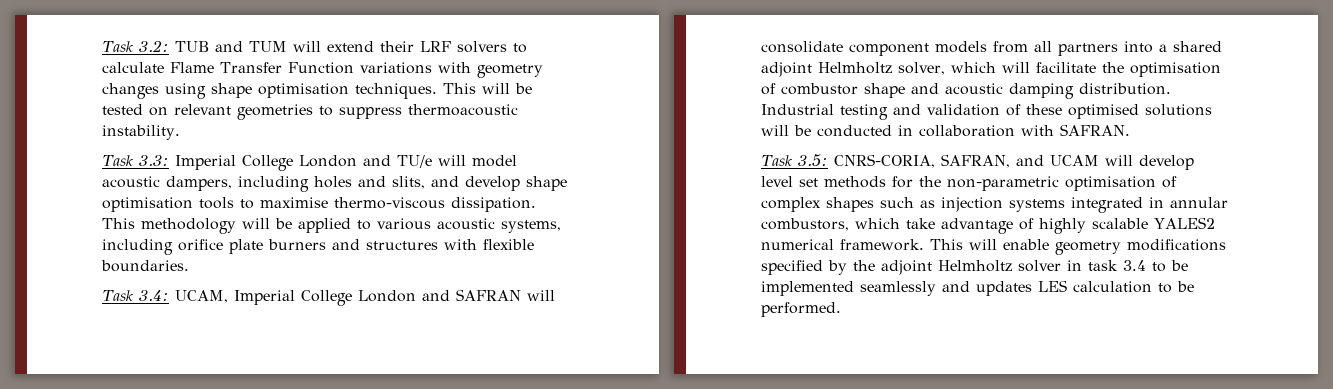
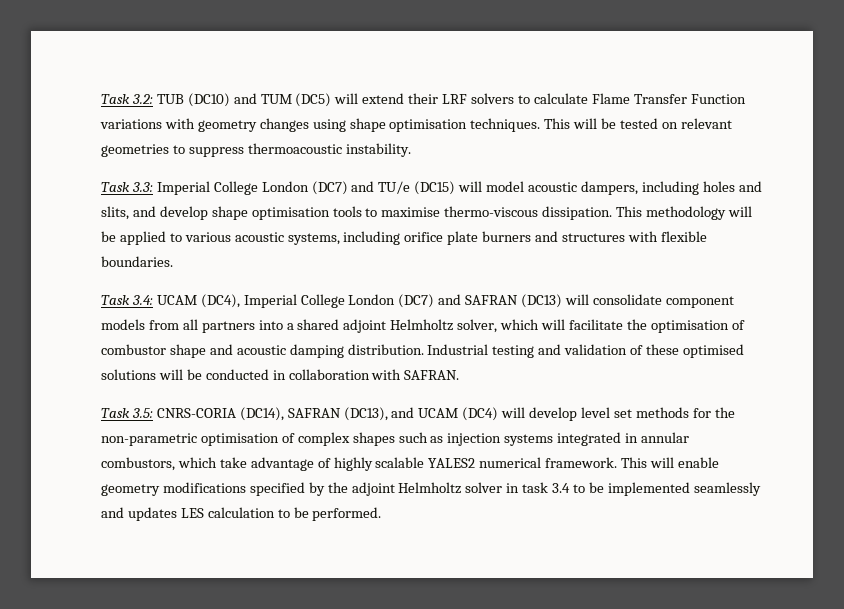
- Task 3.2: TUB and TUM will extend their LRF solvers to calculate Flame Transfer Function variations with geometry changes using shape optimisation techniques.
+ Task 3.2: TUB (DC10) and TUM (DC5) will extend their LRF solvers to calculate Flame Transfer Function variations with geometry changes using shape optimisation techniques.
- Task 3.3: Imperial College London and TU/e will model acoustic dampers, including holes and slits, and develop shape optimisation tools to maximise thermo-viscous dissipation.
+ Task 3.3: Imperial College London (DC7) and TU/e (DC15) will model acoustic dampers, including holes and slits, and develop shape optimisation tools to maximise thermo-viscous dissipation.
- Task 3.4: UCAM, Imperial College London and SAFRAN will consolidate component models from all partners into a shared adjoint Helmholtz solver, which will facilitate the optimisation of combustor shape and acoustic damping distribution.
+ Task 3.4: UCAM (DC4), Imperial College London (DC7) and SAFRAN (DC13) will consolidate component models from all partners into a shared adjoint Helmholtz solver, which will facilitate the optimisation of combustor shape and acoustic damping distribution.
- Task 3.5: CNRS-CORIA, SAFRAN, and UCAM will develop level set methods for the non-parametric optimisation of complex shapes such as injection systems integrated in annular combustors, which take advantage of highly scalable YALES2 numerical framework.
+ Task 3.5: CNRS-CORIA (DC14), SAFRAN (DC13), and UCAM (DC4) will develop level set methods for the non-parametric optimisation of complex shapes such as injection systems integrated in annular combustors, which take advantage of highly scalable YALES2 numerical framework.

